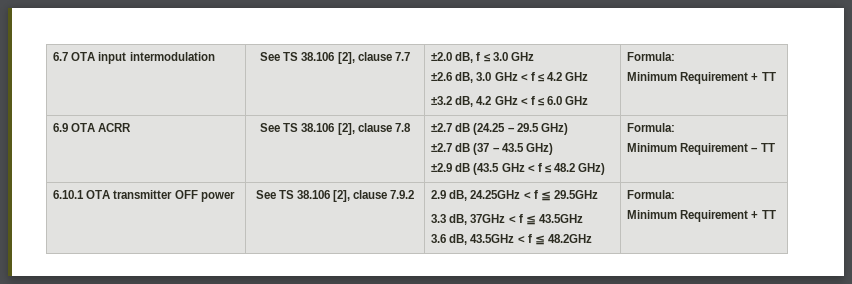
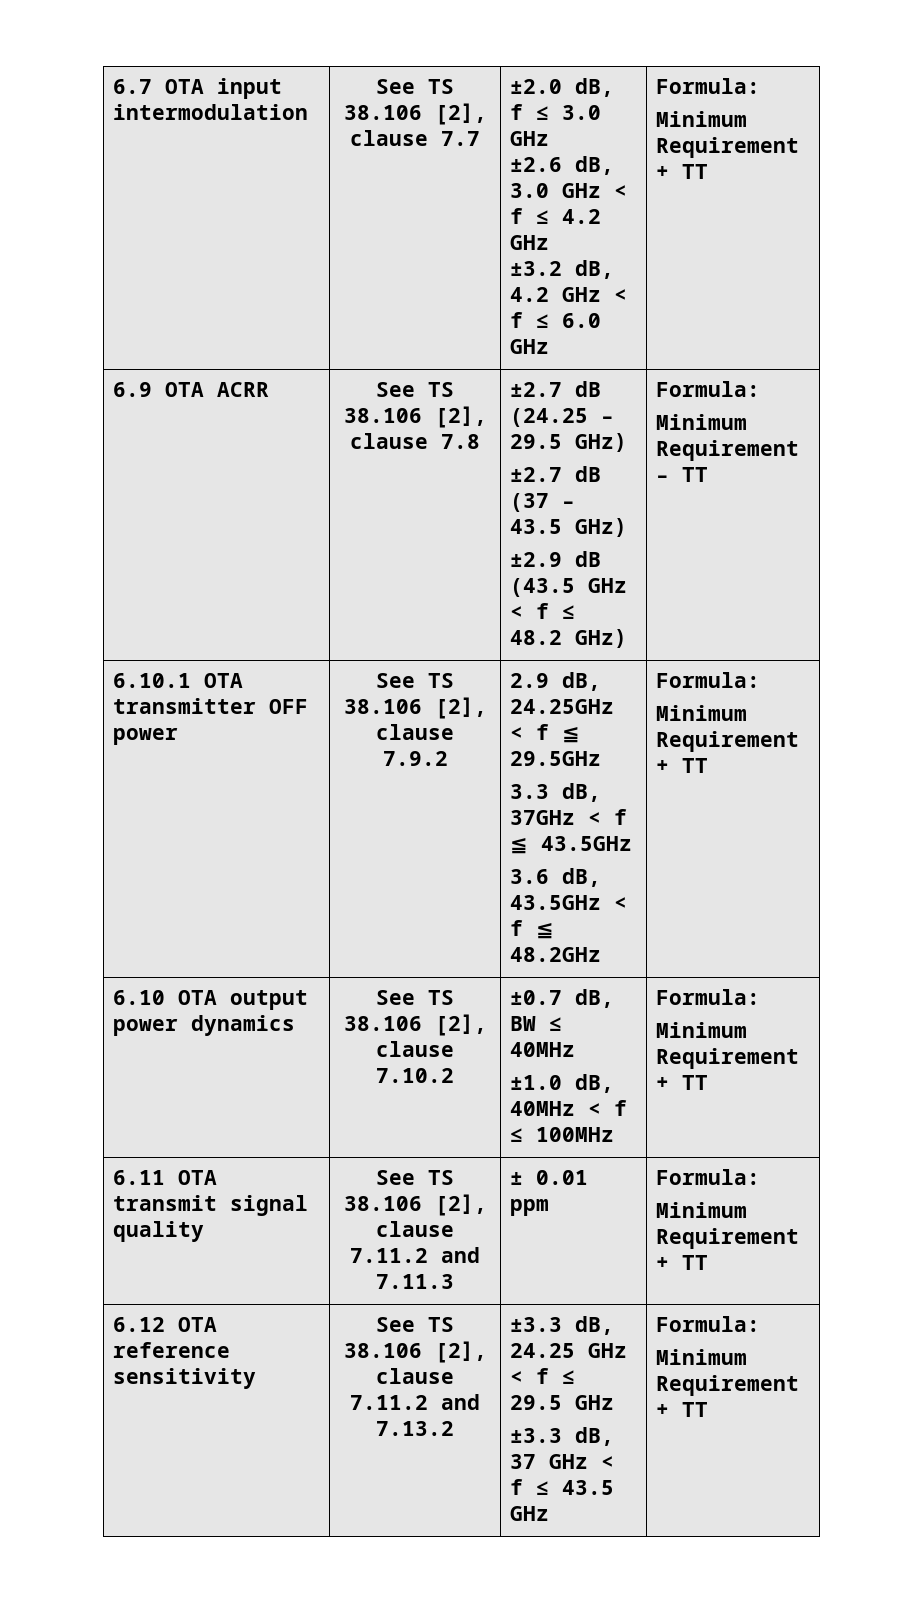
+ 6.10 OTA output power dynamics | See TS 38.106 [2], clause 7.10.2 | ±0.7 dB, BW ≤ 40MHz
+ ±1.0 dB, 40MHz < f ≤ 100MHz | Formula:
+ Minimum Requirement + TT
+ 6.11 OTA transmit signal quality | See TS 38.106 [2], clause 7.11.2 and 7.11.3 | ± 0.01 ppm | Formula:
+ Minimum Requirement + TT
+ 6.12 OTA reference sensitivity | See TS 38.106 [2], clause 7.11.2 and 7.13.2 | ±3.3 dB, 24.25 GHz < f ≤ 29.5 GHz
+ ±3.3 dB, 37 GHz < f ≤ 43.5 GHz | Formula:
+ Minimum Requirement + TT

